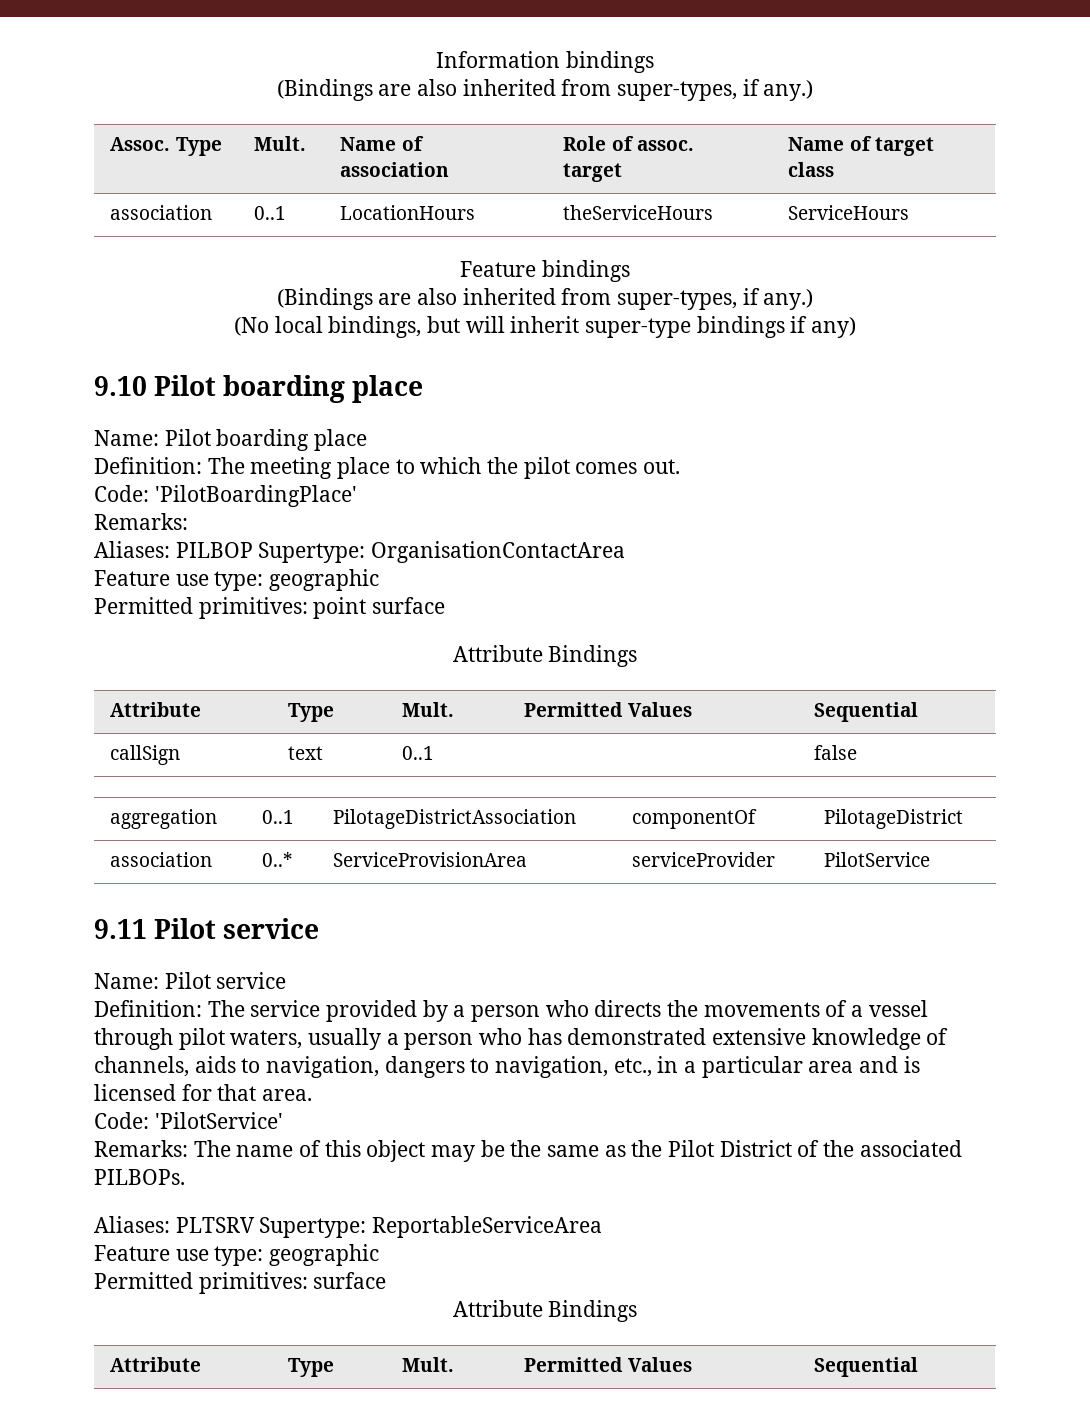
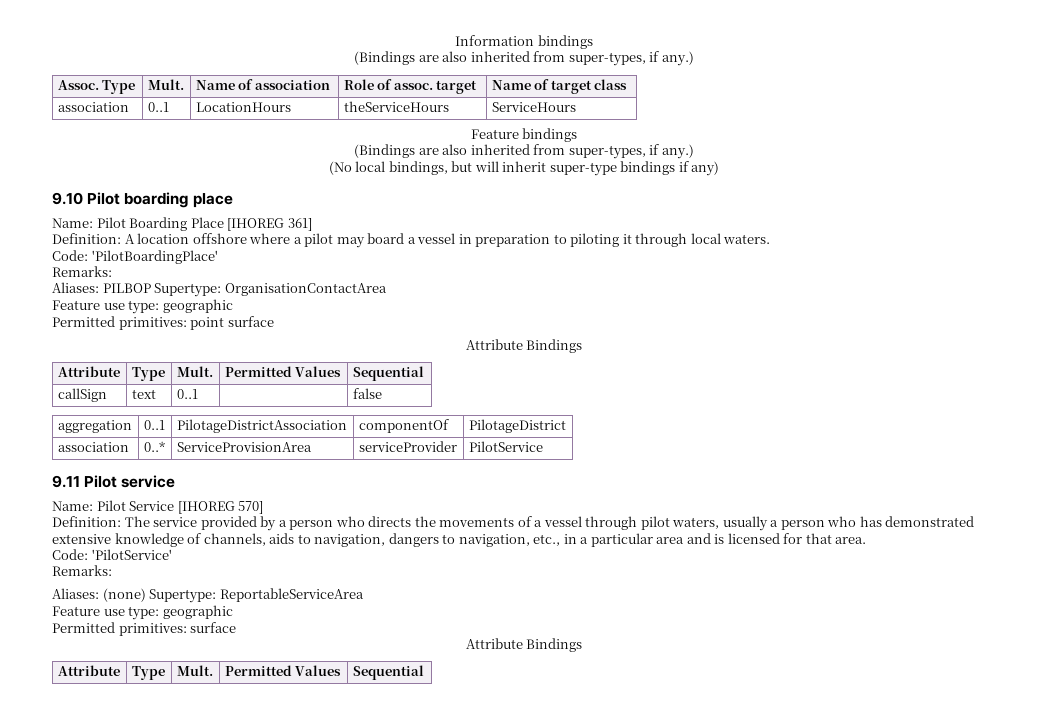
- Name: Pilot boarding place
- Definition: The meeting place to which the pilot comes out.
+ Name: Pilot Boarding Place [IHOREG 361]
+ Definition: A location offshore where a pilot may board a vessel in preparation to piloting it through local waters.
- Name: Pilot service
+ Name: Pilot Service [IHOREG 570]
  Code: 'PilotService'
- Remarks: The name of this object may be the same as the Pilot District of the associated PILBOPs.
- Aliases: PLTSRV Supertype: ReportableServiceArea
+ Remarks:
+ Aliases: (none) Supertype: ReportableServiceArea

